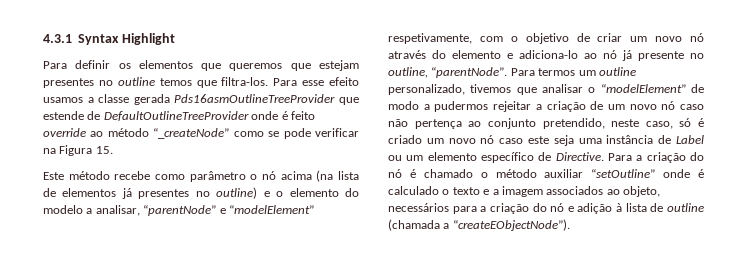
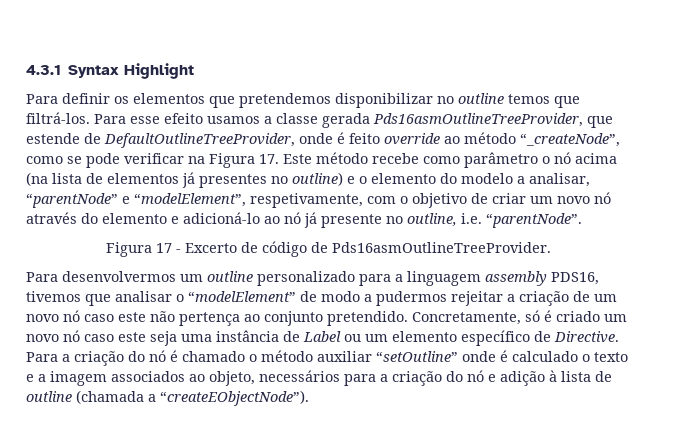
- Para definir os elementos que queremos que estejam presentes no outline temos que filtra-los.
+ Para definir os elementos que pretendemos disponibilizar no outline temos que filtrá-los.
- Para esse efeito usamos a classe gerada Pds16asmOutlineTreeProvider que estende de DefaultOutlineTreeProvider onde é feito override ao método “_createNode” como se pode verificar na Figura 15.
- Este método recebe como parâmetro o nó acima (na lista de elementos já presentes no outline) e o elemento do modelo a analisar, “parentNode” e “modelElement” respetivamente, com o objetivo de criar um novo nó através do elemento e adiciona-lo ao nó já presente no outline, “parentNode”. Para termos um outline personalizado, tivemos que analisar o “modelElement” de modo a pudermos rejeitar a criação de um novo nó caso não pertença ao conjunto pretendido, neste caso, só é criado um novo nó caso este seja uma instância de Label ou um elemento específico de Directive.
+ Para esse efeito usamos a classe gerada Pds16asmOutlineTreeProvider, que estende de DefaultOutlineTreeProvider, onde é feito override ao método “_createNode”, como se pode verificar na Figura 17. Este método recebe como parâmetro o nó acima (na lista de elementos já presentes no outline) e o elemento do modelo a analisar, “parentNode” e “modelElement”, respetivamente, com o objetivo de criar um novo nó através do elemento e adicioná-lo ao nó já presente no outline, i.e. “parentNode”.
+ Figura 17 - Excerto de código de Pds16asmOutlineTreeProvider.
+ Para desenvolvermos um outline personalizado para a linguagem assembly PDS16, tivemos que analisar o “modelElement” de modo a pudermos rejeitar a criação de um novo nó caso este não pertença ao conjunto pretendido. Concretamente, só é criado um novo nó caso este seja uma instância de Label ou um elemento específico de Directive.

